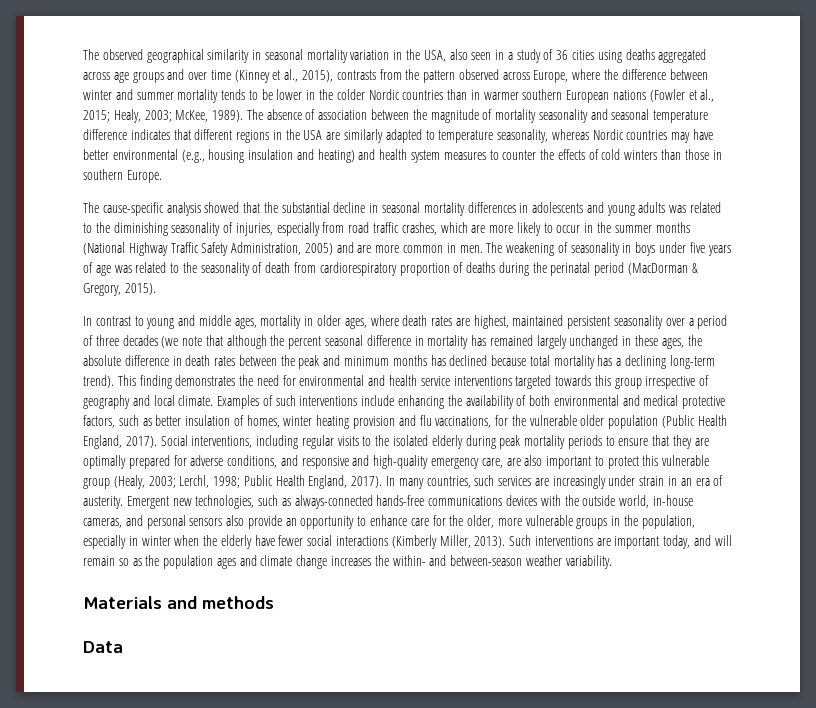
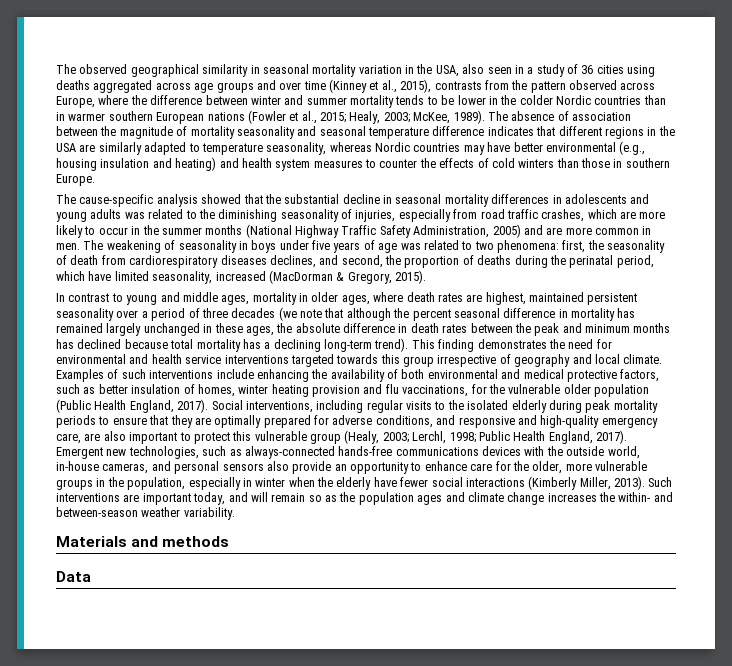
- The weakening of seasonality in boys under five years of age was related to the seasonality of death from cardiorespiratory proportion of deaths during the perinatal period (MacDorman & Gregory, 2015).
+ The weakening of seasonality in boys under five years of age was related to two phenomena: first, the seasonality of death from cardiorespiratory diseases declines, and second, the proportion of deaths during the perinatal period, which have limited seasonality, increased (MacDorman & Gregory, 2015).
- In many countries, such services are increasingly under strain in an era of austerity.

